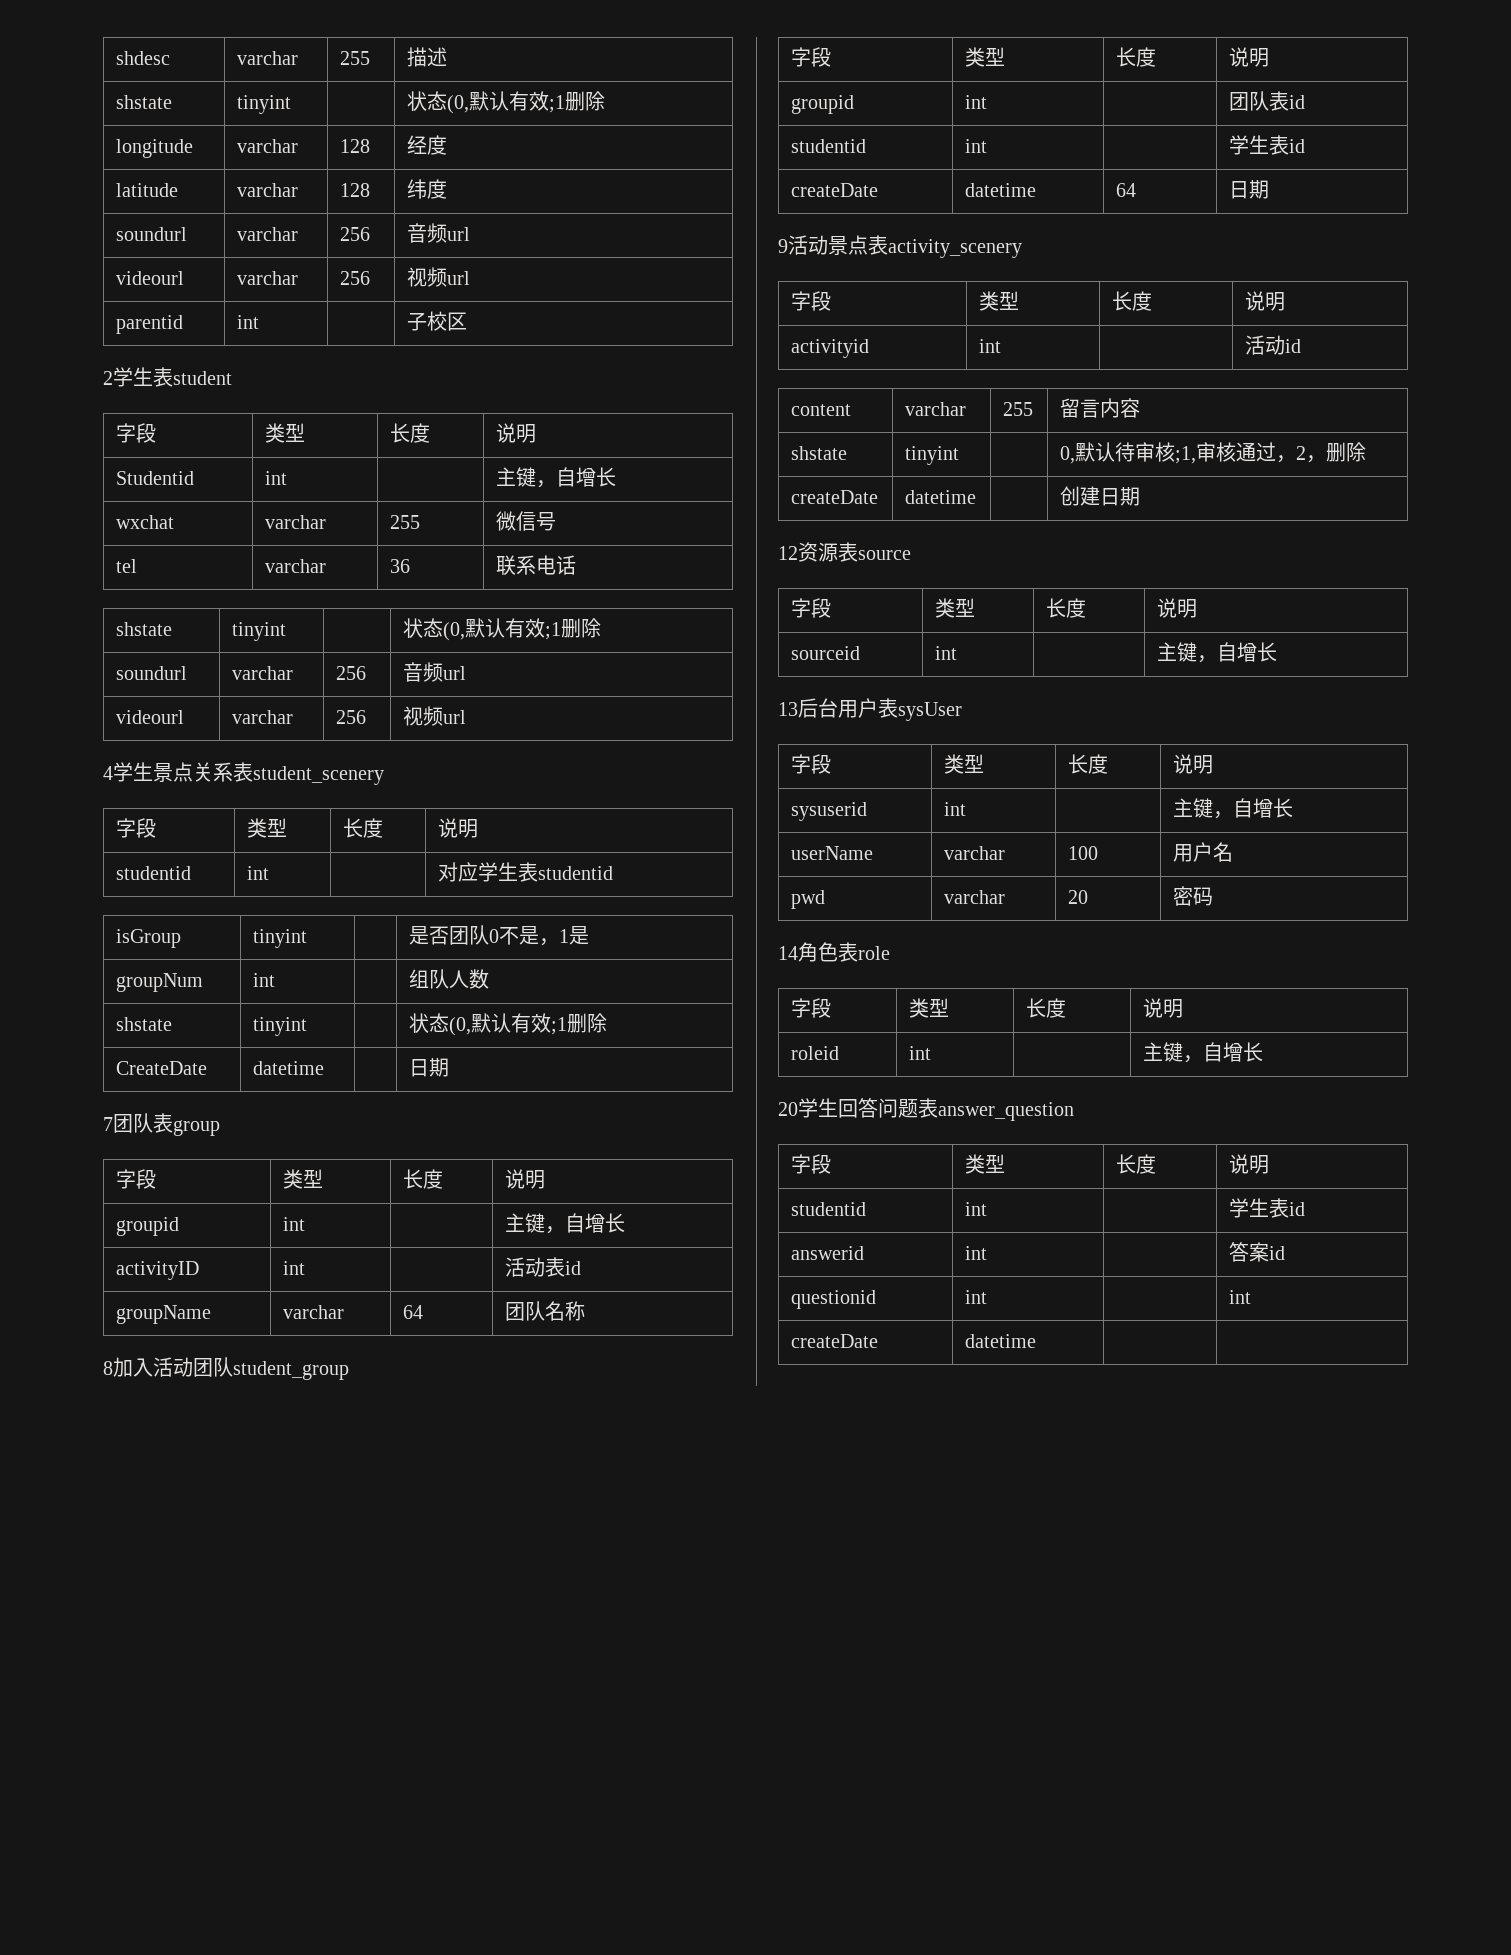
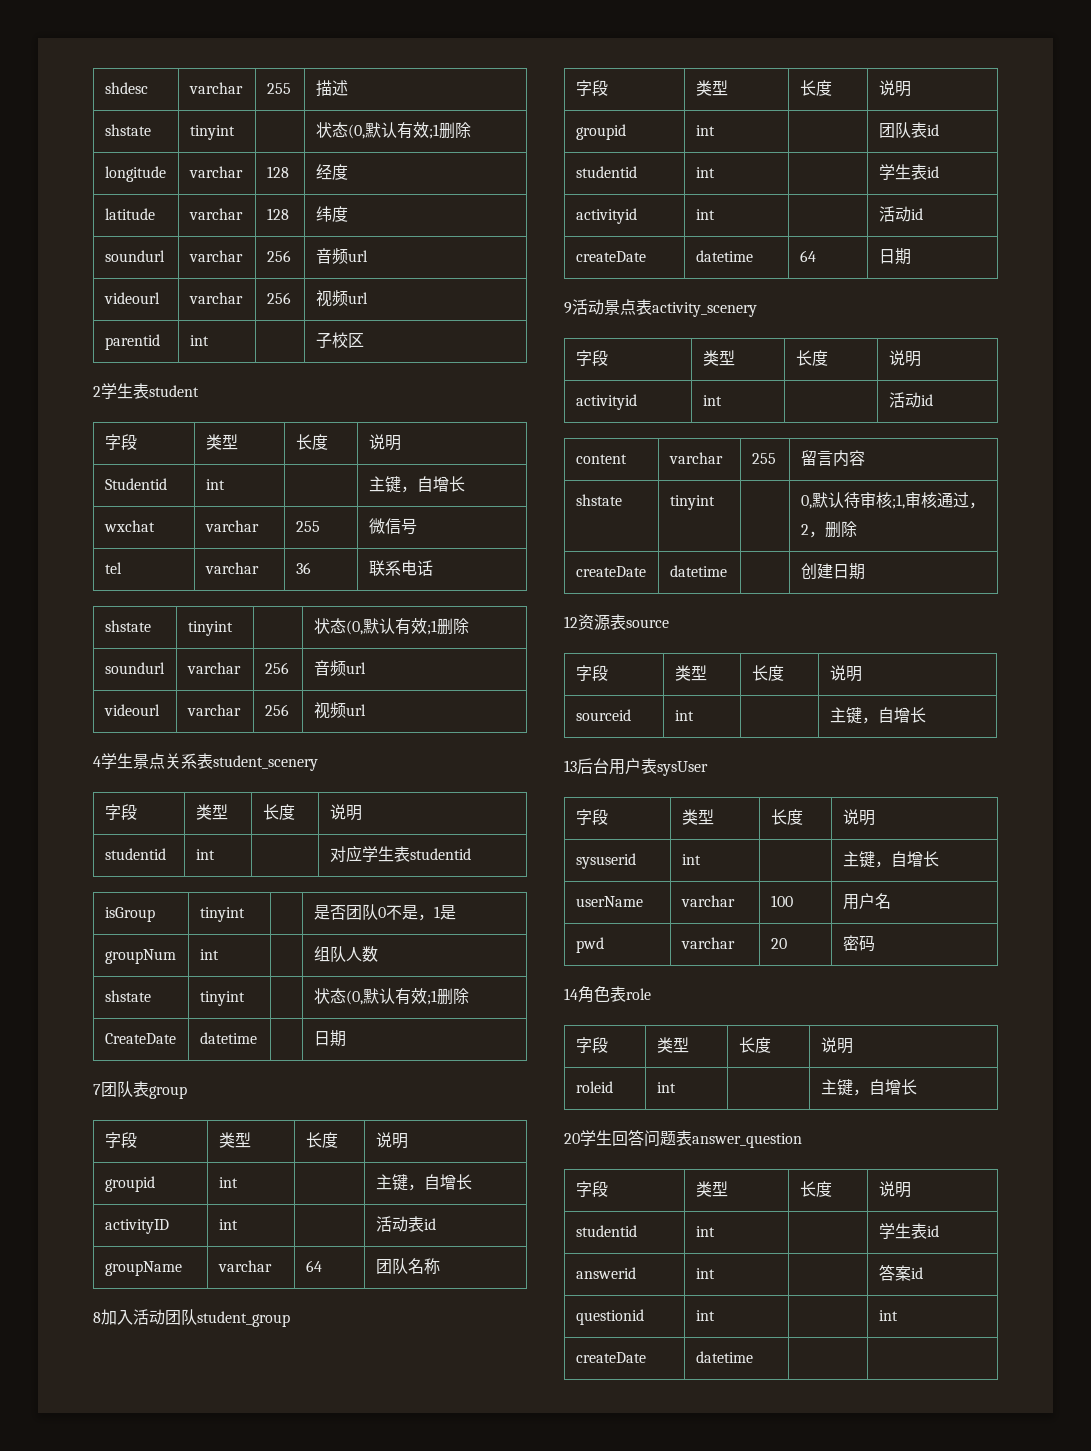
  groupid | int | | 团队表id
  studentid | int | | 学生表id
+ activityid | int | | 活动id

